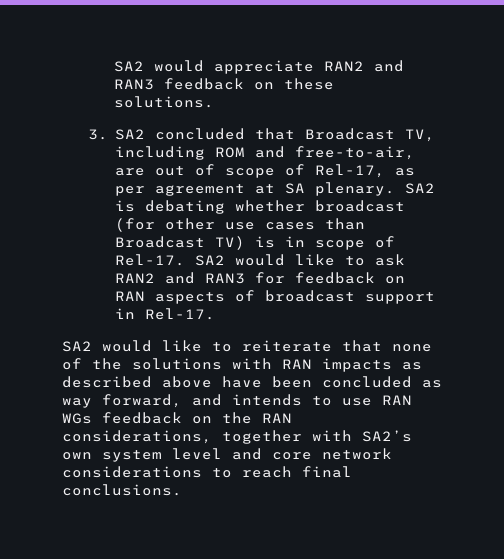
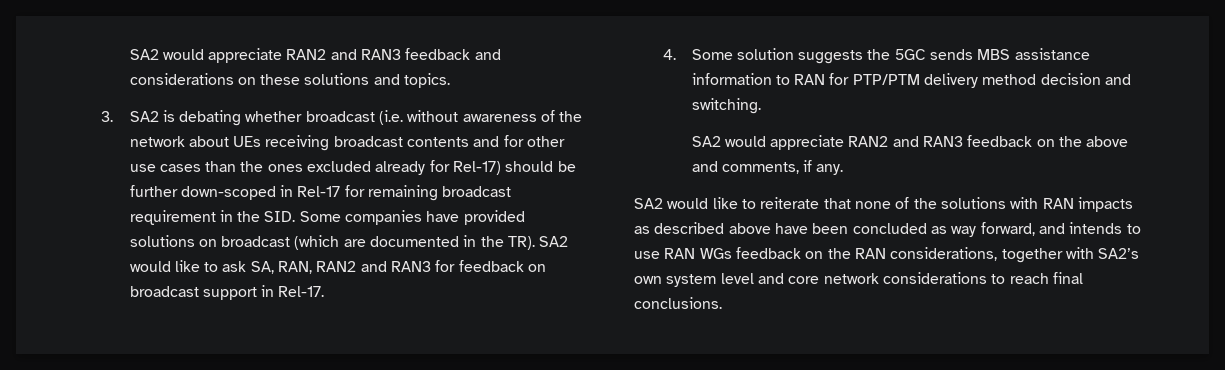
- SA2 would appreciate RAN2 and RAN3 feedback on these solutions.
- 3. SA2 concluded that Broadcast TV, including ROM and free-to-air, are out of scope of Rel-17, as per agreement at SA plenary. SA2 is debating whether broadcast (for other use cases than Broadcast TV) is in scope of Rel-17. SA2 would like to ask RAN2 and RAN3 for feedback on RAN aspects of broadcast support in Rel-17.
+ SA2 would appreciate RAN2 and RAN3 feedback and considerations on these solutions and topics.
+ 3. SA2 is debating whether broadcast (i.e. without awareness of the network about UEs receiving broadcast contents and for other use cases than the ones excluded already for Rel-17) should be further down-scoped in Rel-17 for remaining broadcast requirement in the SID. Some companies have provided solutions on broadcast (which are documented in the TR). SA2 would like to ask SA, RAN, RAN2 and RAN3 for feedback on broadcast support in Rel-17.
+ 4. Some solution suggests the 5GC sends MBS assistance information to RAN for PTP/PTM delivery method decision and switching.
+ SA2 would appreciate RAN2 and RAN3 feedback on the above and comments, if any.

